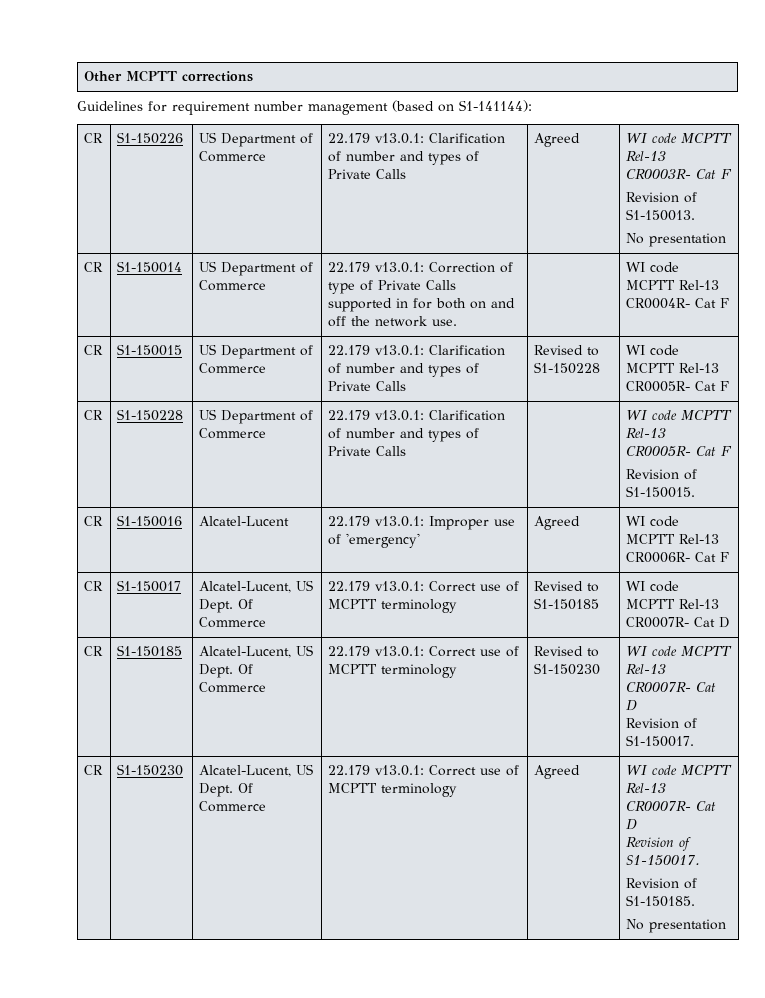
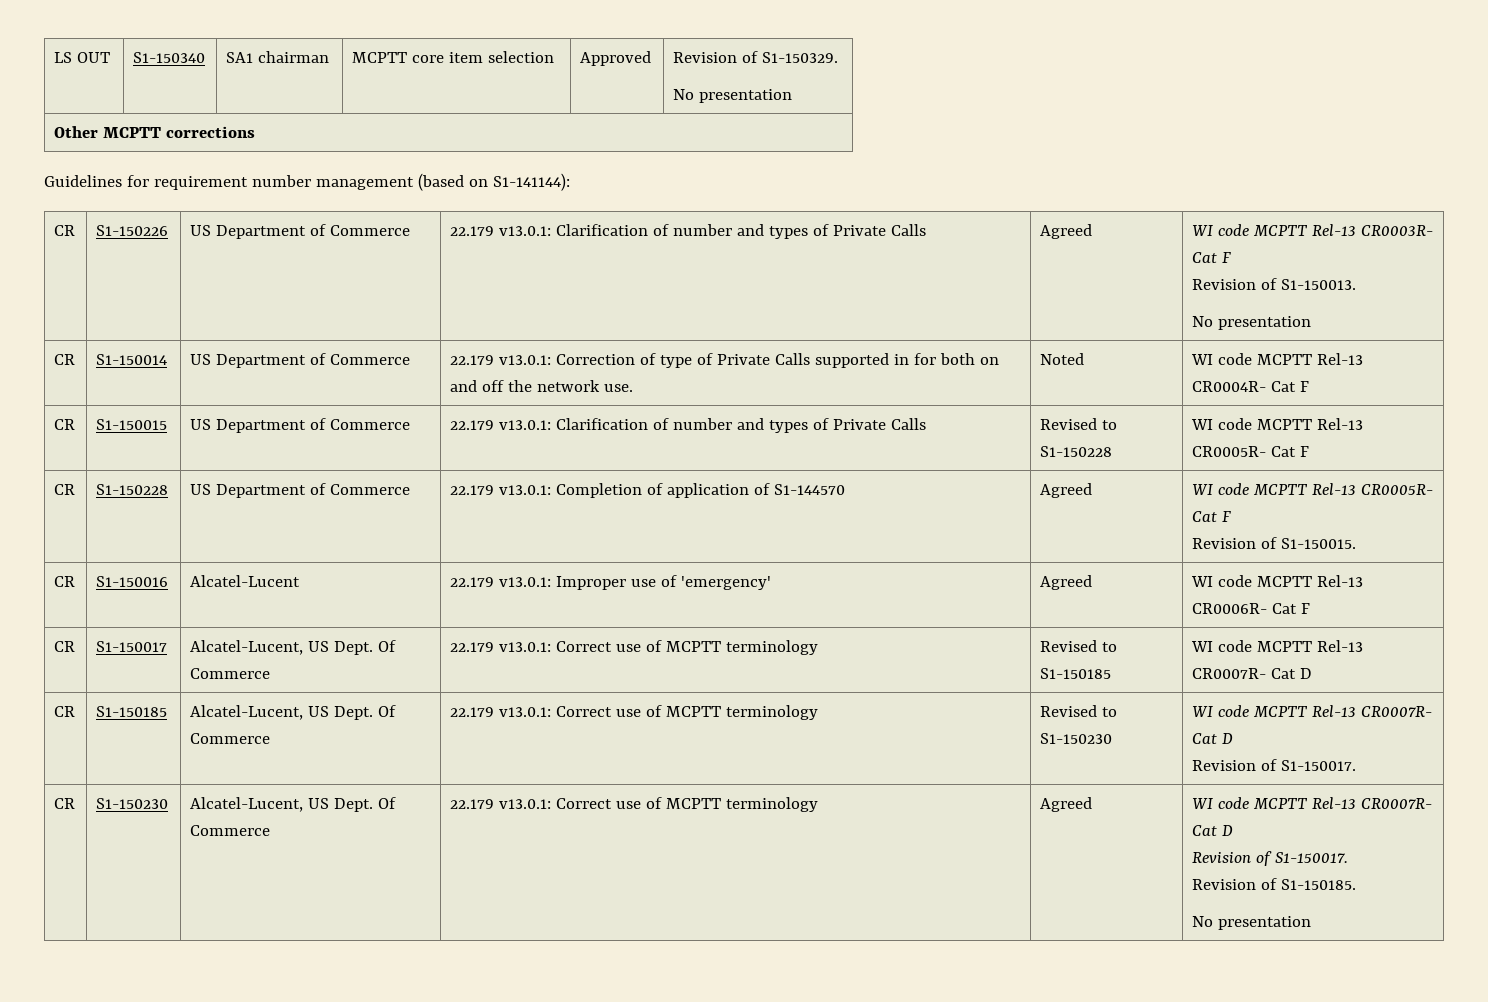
+ LS OUT | S1-150340 | SA1 chairman | MCPTT core item selection | Approved | Revision of S1-150329.
+ No presentation
- CR | S1-150014 | US Department of Commerce | 22.179 v13.0.1: Correction of type of Private Calls supported in for both on and off the network use. | | WI code MCPTT Rel-13 CR0004R- Cat F
+ CR | S1-150014 | US Department of Commerce | 22.179 v13.0.1: Correction of type of Private Calls supported in for both on and off the network use. | Noted | WI code MCPTT Rel-13 CR0004R- Cat F
- CR | S1-150228 | US Department of Commerce | 22.179 v13.0.1: Clarification of number and types of Private Calls | | WI code MCPTT Rel-13 CR0005R- Cat F
+ CR | S1-150228 | US Department of Commerce | 22.179 v13.0.1: Completion of application of S1-144570 | Agreed | WI code MCPTT Rel-13 CR0005R- Cat F

